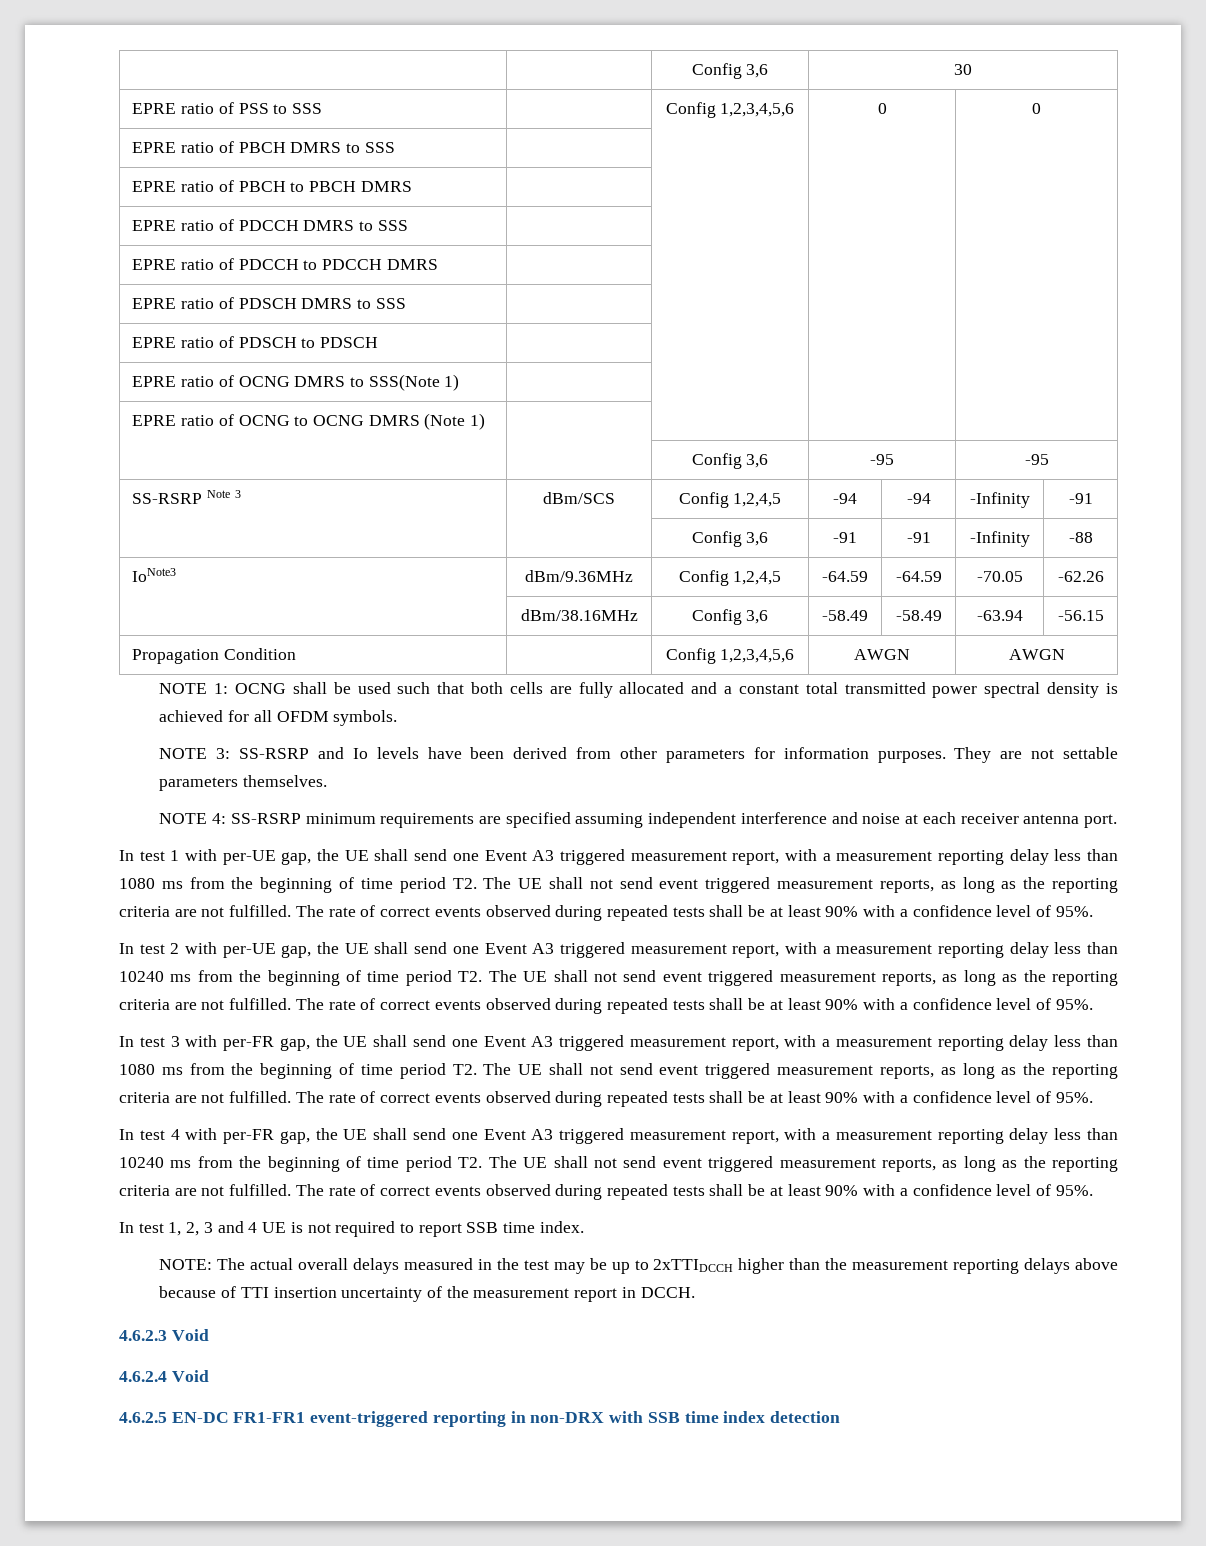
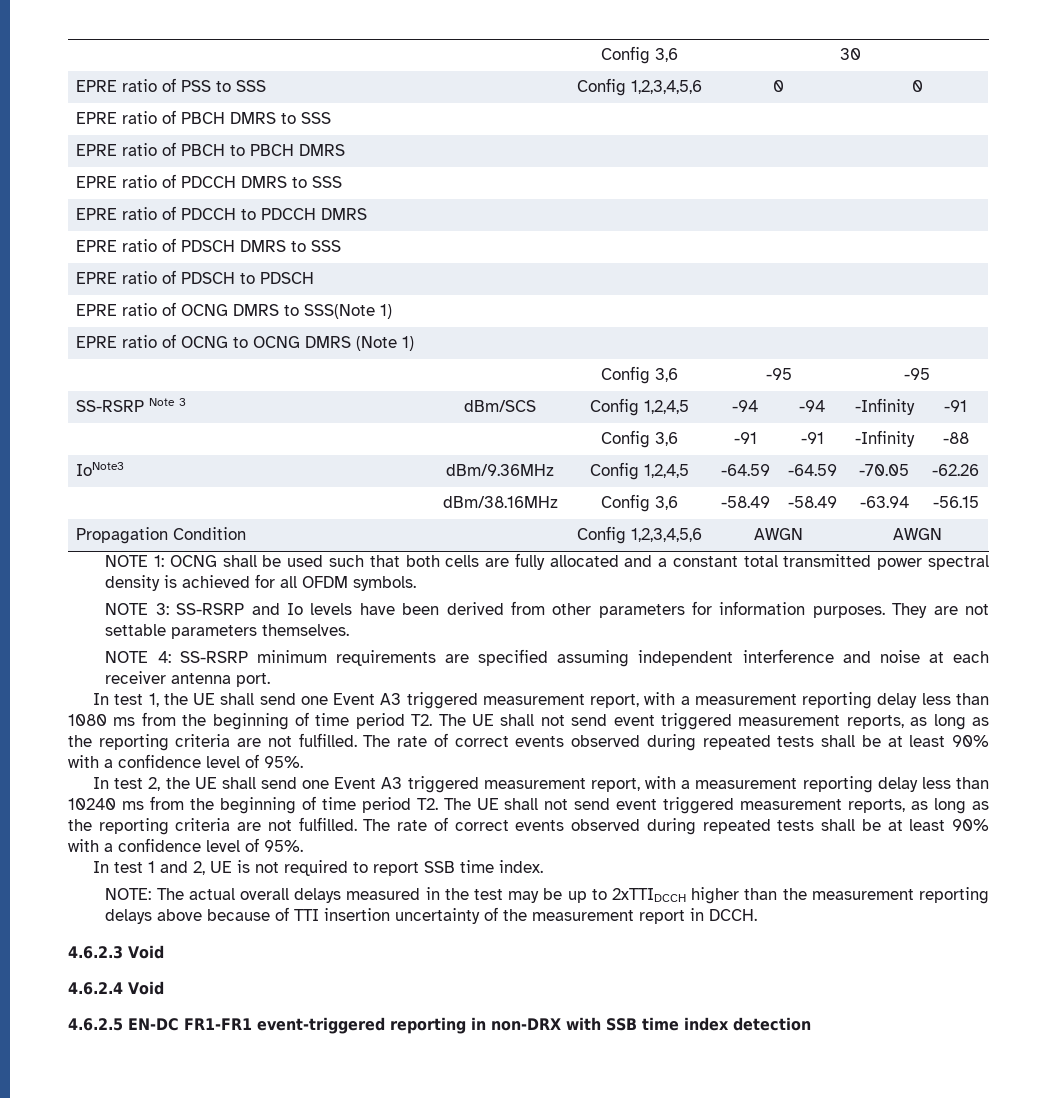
- In test 1 with per-UE gap, the UE shall send one Event A3 triggered measurement report, with a measurement reporting delay less than 1080 ms from the beginning of time period T2. The UE shall not send event triggered measurement reports, as long as the reporting criteria are not fulfilled.
+ In test 1, the UE shall send one Event A3 triggered measurement report, with a measurement reporting delay less than 1080 ms from the beginning of time period T2. The UE shall not send event triggered measurement reports, as long as the reporting criteria are not fulfilled.
- In test 2 with per-UE gap, the UE shall send one Event A3 triggered measurement report, with a measurement reporting delay less than 10240 ms from the beginning of time period T2. The UE shall not send event triggered measurement reports, as long as the reporting criteria are not fulfilled.
+ In test 2, the UE shall send one Event A3 triggered measurement report, with a measurement reporting delay less than 10240 ms from the beginning of time period T2. The UE shall not send event triggered measurement reports, as long as the reporting criteria are not fulfilled.
- In test 3 with per-FR gap, the UE shall send one Event A3 triggered measurement report, with a measurement reporting delay less than 1080 ms from the beginning of time period T2. The UE shall not send event triggered measurement reports, as long as the reporting criteria are not fulfilled. The rate of correct events observed during repeated tests shall be at least 90% with a confidence level of 95%.
- In test 4 with per-FR gap, the UE shall send one Event A3 triggered measurement report, with a measurement reporting delay less than 10240 ms from the beginning of time period T2. The UE shall not send event triggered measurement reports, as long as the reporting criteria are not fulfilled. The rate of correct events observed during repeated tests shall be at least 90% with a confidence level of 95%.
- In test 1, 2, 3 and 4 UE is not required to report SSB time index.
+ In test 1 and 2, UE is not required to report SSB time index.

